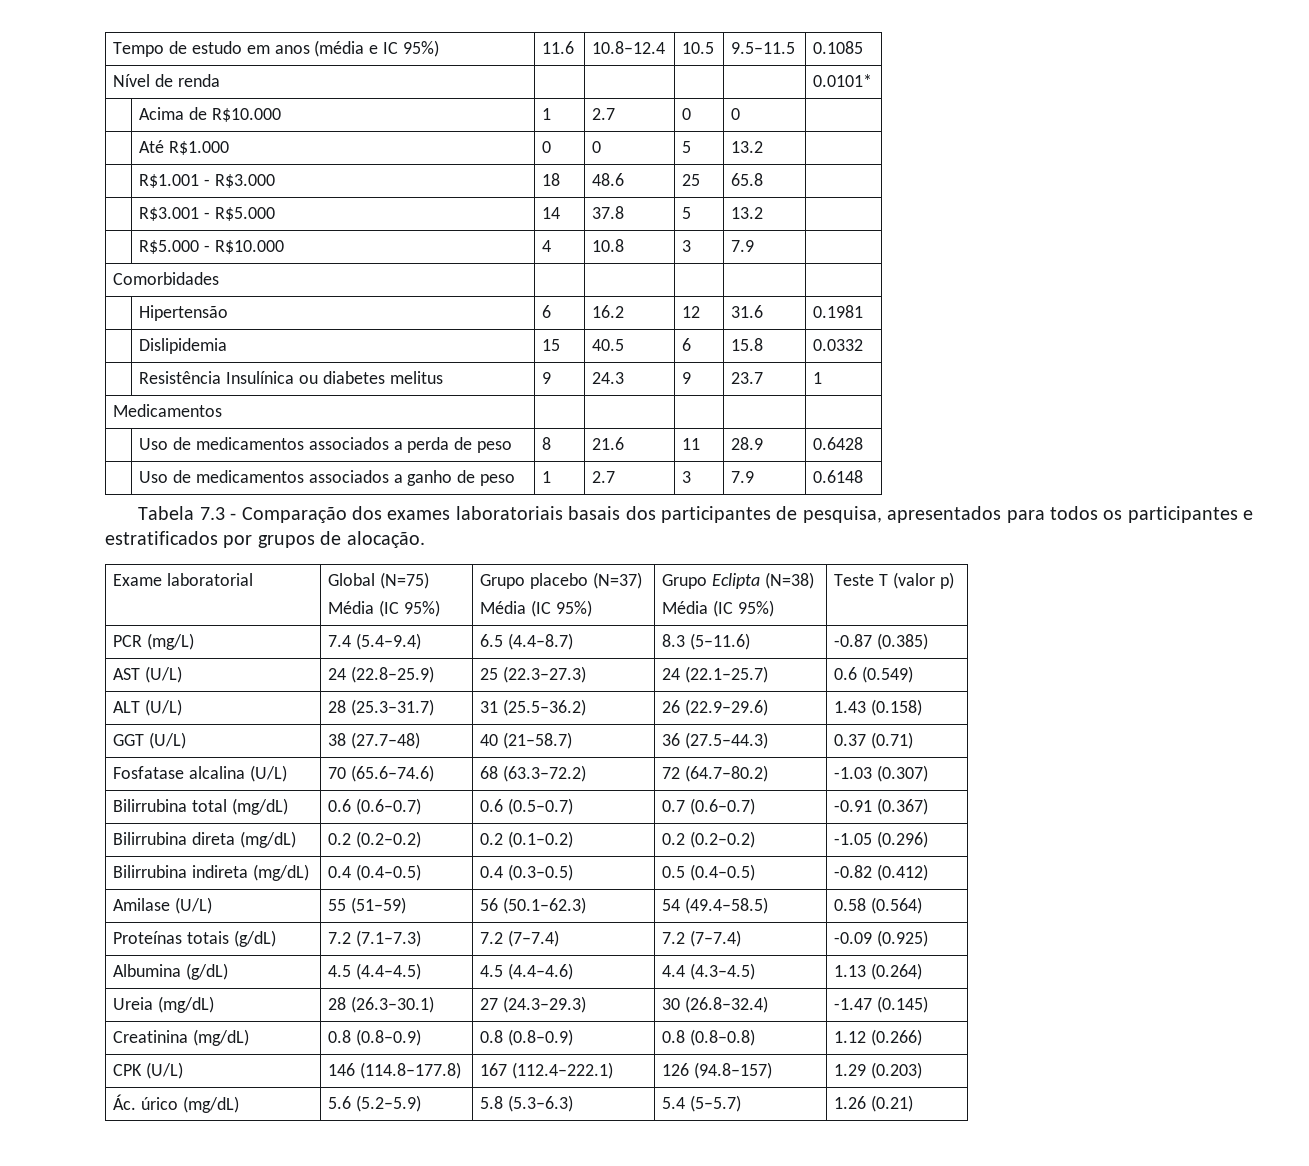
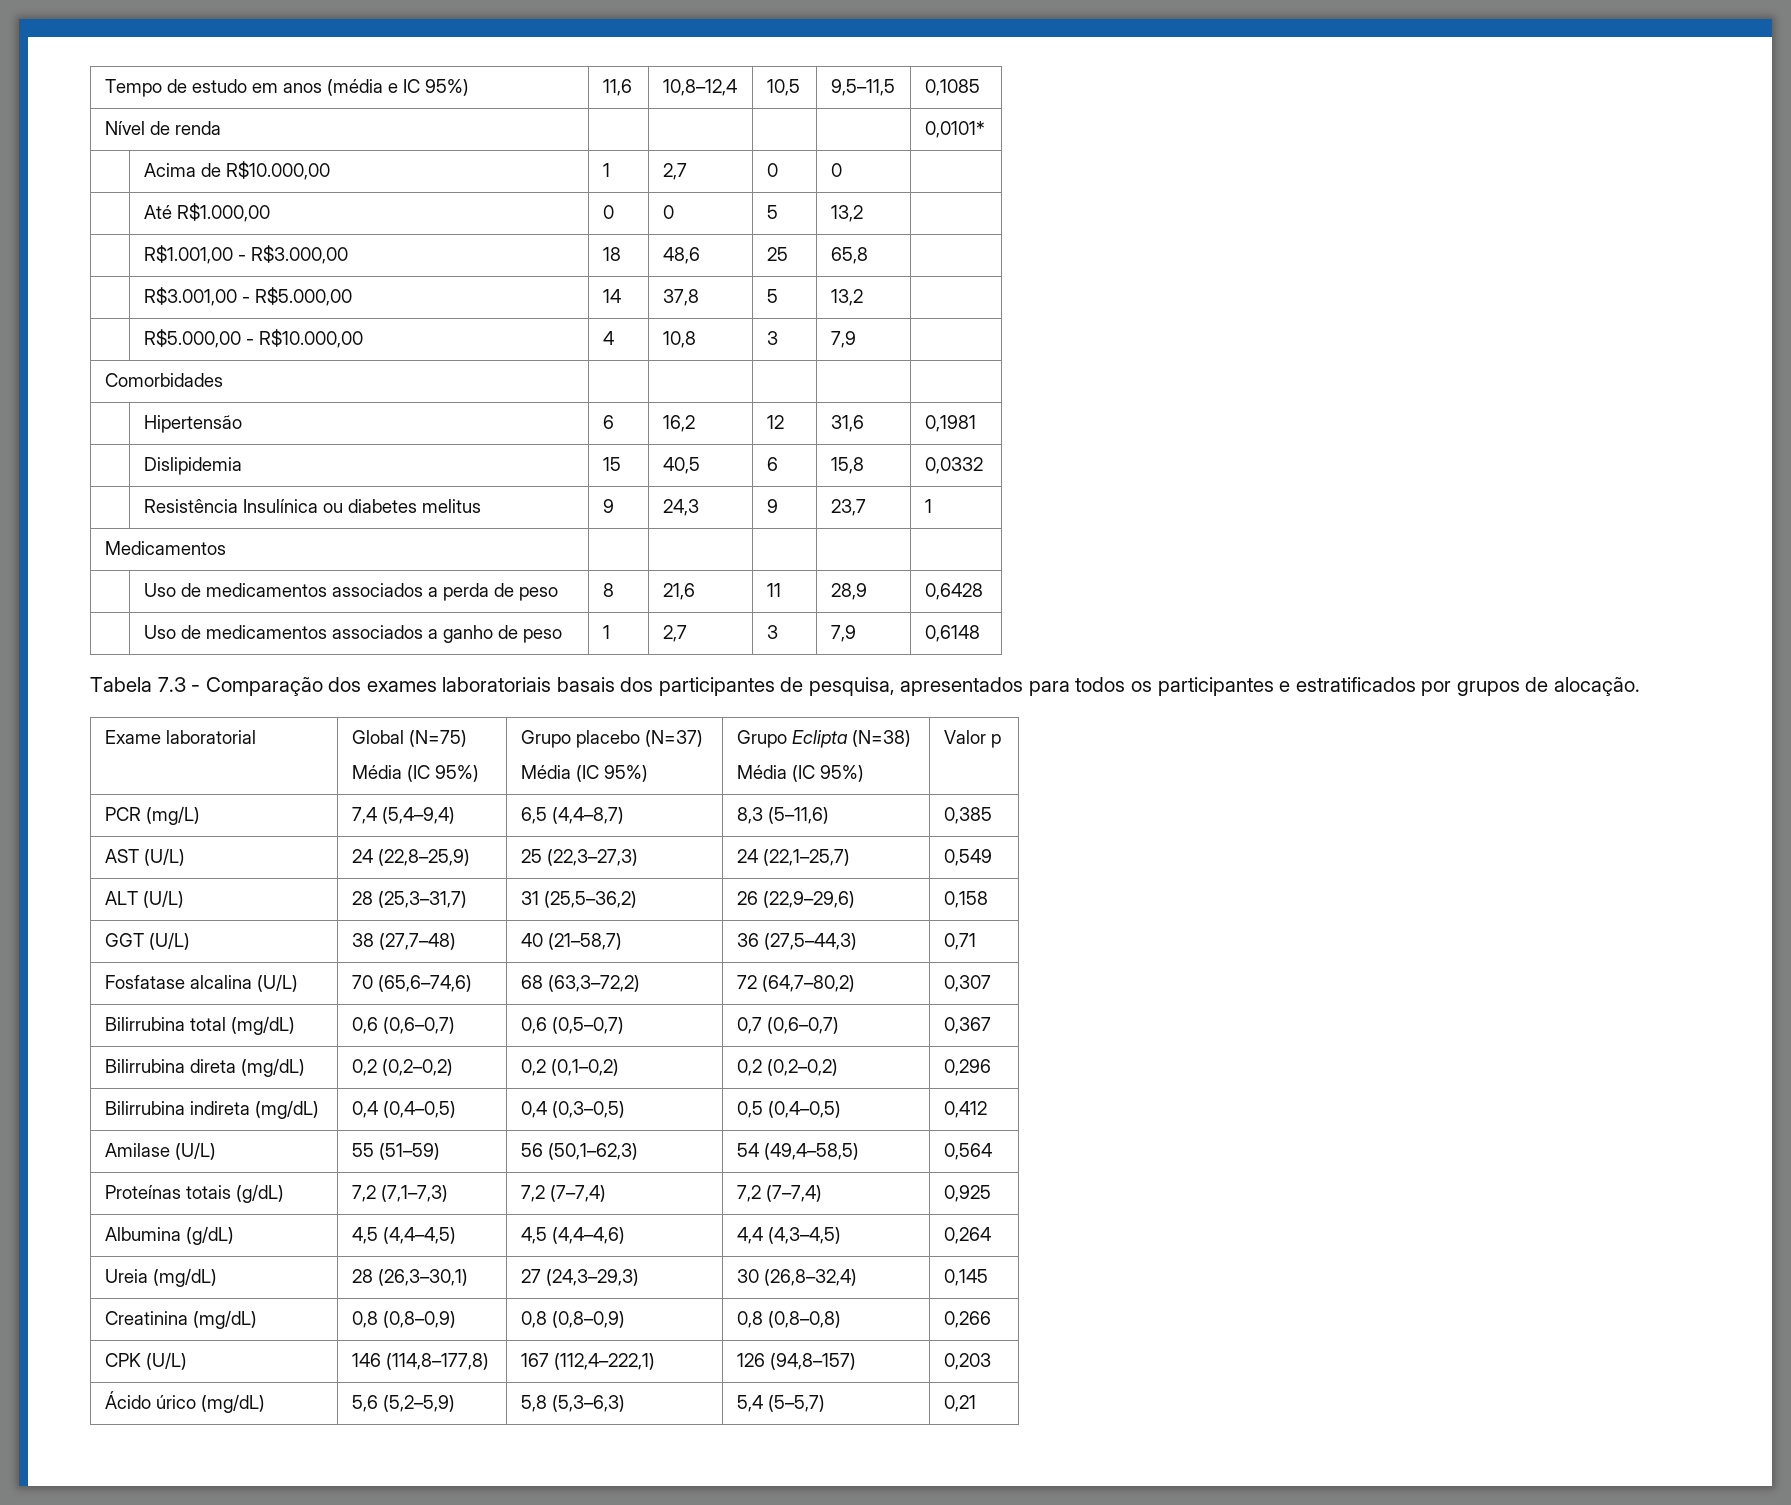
- Tempo de estudo em anos (média e IC 95%) | 11.6 | 10.8–12.4 | 10.5 | 9.5–11.5 | 0.1085
+ Tempo de estudo em anos (média e IC 95%) | 11,6 | 10,8–12,4 | 10,5 | 9,5–11,5 | 0,1085
- Nível de renda | | | | | 0.0101*
+ Nível de renda | | | | | 0,0101*
- | Acima de R$10.000 | 1 | 2.7 | 0 | 0 |
+ | Acima de R$10.000,00 | 1 | 2,7 | 0 | 0 |
- | Até R$1.000 | 0 | 0 | 5 | 13.2 |
- | R$1.001 - R$3.000 | 18 | 48.6 | 25 | 65.8 |
- | R$3.001 - R$5.000 | 14 | 37.8 | 5 | 13.2 |
- | R$5.000 - R$10.000 | 4 | 10.8 | 3 | 7.9 |
+ | Até R$1.000,00 | 0 | 0 | 5 | 13,2 |
+ | R$1.001,00 - R$3.000,00 | 18 | 48,6 | 25 | 65,8 |
+ | R$3.001,00 - R$5.000,00 | 14 | 37,8 | 5 | 13,2 |
+ | R$5.000,00 - R$10.000,00 | 4 | 10,8 | 3 | 7,9 |
- | Hipertensão | 6 | 16.2 | 12 | 31.6 | 0.1981
+ | Hipertensão | 6 | 16,2 | 12 | 31,6 | 0,1981
- | Dislipidemia | 15 | 40.5 | 6 | 15.8 | 0.0332
+ | Dislipidemia | 15 | 40,5 | 6 | 15,8 | 0,0332
- | Resistência Insulínica ou diabetes melitus | 9 | 24.3 | 9 | 23.7 | 1
+ | Resistência Insulínica ou diabetes melitus | 9 | 24,3 | 9 | 23,7 | 1
- | Uso de medicamentos associados a perda de peso | 8 | 21.6 | 11 | 28.9 | 0.6428
+ | Uso de medicamentos associados a perda de peso | 8 | 21,6 | 11 | 28,9 | 0,6428
- | Uso de medicamentos associados a ganho de peso | 1 | 2.7 | 3 | 7.9 | 0.6148
+ | Uso de medicamentos associados a ganho de peso | 1 | 2,7 | 3 | 7,9 | 0,6148
  Exame laboratorial | Global (N=75)
  Média (IC 95%) | Grupo placebo (N=37)
  Média (IC 95%) | Grupo Eclipta (N=38)
- Média (IC 95%) | Teste T (valor p)
- PCR (mg/L) | 7.4 (5.4–9.4) | 6.5 (4.4–8.7) | 8.3 (5–11.6) | -0.87 (0.385)
+ Média (IC 95%) | Valor p
+ PCR (mg/L) | 7,4 (5,4–9,4) | 6,5 (4,4–8,7) | 8,3 (5–11,6) | 0,385
- AST (U/L) | 24 (22.8–25.9) | 25 (22.3–27.3) | 24 (22.1–25.7) | 0.6 (0.549)
+ AST (U/L) | 24 (22,8–25,9) | 25 (22,3–27,3) | 24 (22,1–25,7) | 0,549
- ALT (U/L) | 28 (25.3–31.7) | 31 (25.5–36.2) | 26 (22.9–29.6) | 1.43 (0.158)
+ ALT (U/L) | 28 (25,3–31,7) | 31 (25,5–36,2) | 26 (22,9–29,6) | 0,158
- GGT (U/L) | 38 (27.7–48) | 40 (21–58.7) | 36 (27.5–44.3) | 0.37 (0.71)
+ GGT (U/L) | 38 (27,7–48) | 40 (21–58,7) | 36 (27,5–44,3) | 0,71
- Fosfatase alcalina (U/L) | 70 (65.6–74.6) | 68 (63.3–72.2) | 72 (64.7–80.2) | -1.03 (0.307)
+ Fosfatase alcalina (U/L) | 70 (65,6–74,6) | 68 (63,3–72,2) | 72 (64,7–80,2) | 0,307
- Bilirrubina total (mg/dL) | 0.6 (0.6–0.7) | 0.6 (0.5–0.7) | 0.7 (0.6–0.7) | -0.91 (0.367)
- Bilirrubina direta (mg/dL) | 0.2 (0.2–0.2) | 0.2 (0.1–0.2) | 0.2 (0.2–0.2) | -1.05 (0.296)
- Bilirrubina indireta (mg/dL) | 0.4 (0.4–0.5) | 0.4 (0.3–0.5) | 0.5 (0.4–0.5) | -0.82 (0.412)
+ Bilirrubina total (mg/dL) | 0,6 (0,6–0,7) | 0,6 (0,5–0,7) | 0,7 (0,6–0,7) | 0,367
+ Bilirrubina direta (mg/dL) | 0,2 (0,2–0,2) | 0,2 (0,1–0,2) | 0,2 (0,2–0,2) | 0,296
+ Bilirrubina indireta (mg/dL) | 0,4 (0,4–0,5) | 0,4 (0,3–0,5) | 0,5 (0,4–0,5) | 0,412
- Amilase (U/L) | 55 (51–59) | 56 (50.1–62.3) | 54 (49.4–58.5) | 0.58 (0.564)
+ Amilase (U/L) | 55 (51–59) | 56 (50,1–62,3) | 54 (49,4–58,5) | 0,564
- Proteínas totais (g/dL) | 7.2 (7.1–7.3) | 7.2 (7–7.4) | 7.2 (7–7.4) | -0.09 (0.925)
- Albumina (g/dL) | 4.5 (4.4–4.5) | 4.5 (4.4–4.6) | 4.4 (4.3–4.5) | 1.13 (0.264)
+ Proteínas totais (g/dL) | 7,2 (7,1–7,3) | 7,2 (7–7,4) | 7,2 (7–7,4) | 0,925
+ Albumina (g/dL) | 4,5 (4,4–4,5) | 4,5 (4,4–4,6) | 4,4 (4,3–4,5) | 0,264
- Ureia (mg/dL) | 28 (26.3–30.1) | 27 (24.3–29.3) | 30 (26.8–32.4) | -1.47 (0.145)
+ Ureia (mg/dL) | 28 (26,3–30,1) | 27 (24,3–29,3) | 30 (26,8–32,4) | 0,145
- Creatinina (mg/dL) | 0.8 (0.8–0.9) | 0.8 (0.8–0.9) | 0.8 (0.8–0.8) | 1.12 (0.266)
+ Creatinina (mg/dL) | 0,8 (0,8–0,9) | 0,8 (0,8–0,9) | 0,8 (0,8–0,8) | 0,266
- CPK (U/L) | 146 (114.8–177.8) | 167 (112.4–222.1) | 126 (94.8–157) | 1.29 (0.203)
- Ác. úrico (mg/dL) | 5.6 (5.2–5.9) | 5.8 (5.3–6.3) | 5.4 (5–5.7) | 1.26 (0.21)
+ CPK (U/L) | 146 (114,8–177,8) | 167 (112,4–222,1) | 126 (94,8–157) | 0,203
+ Ácido úrico (mg/dL) | 5,6 (5,2–5,9) | 5,8 (5,3–6,3) | 5,4 (5–5,7) | 0,21

